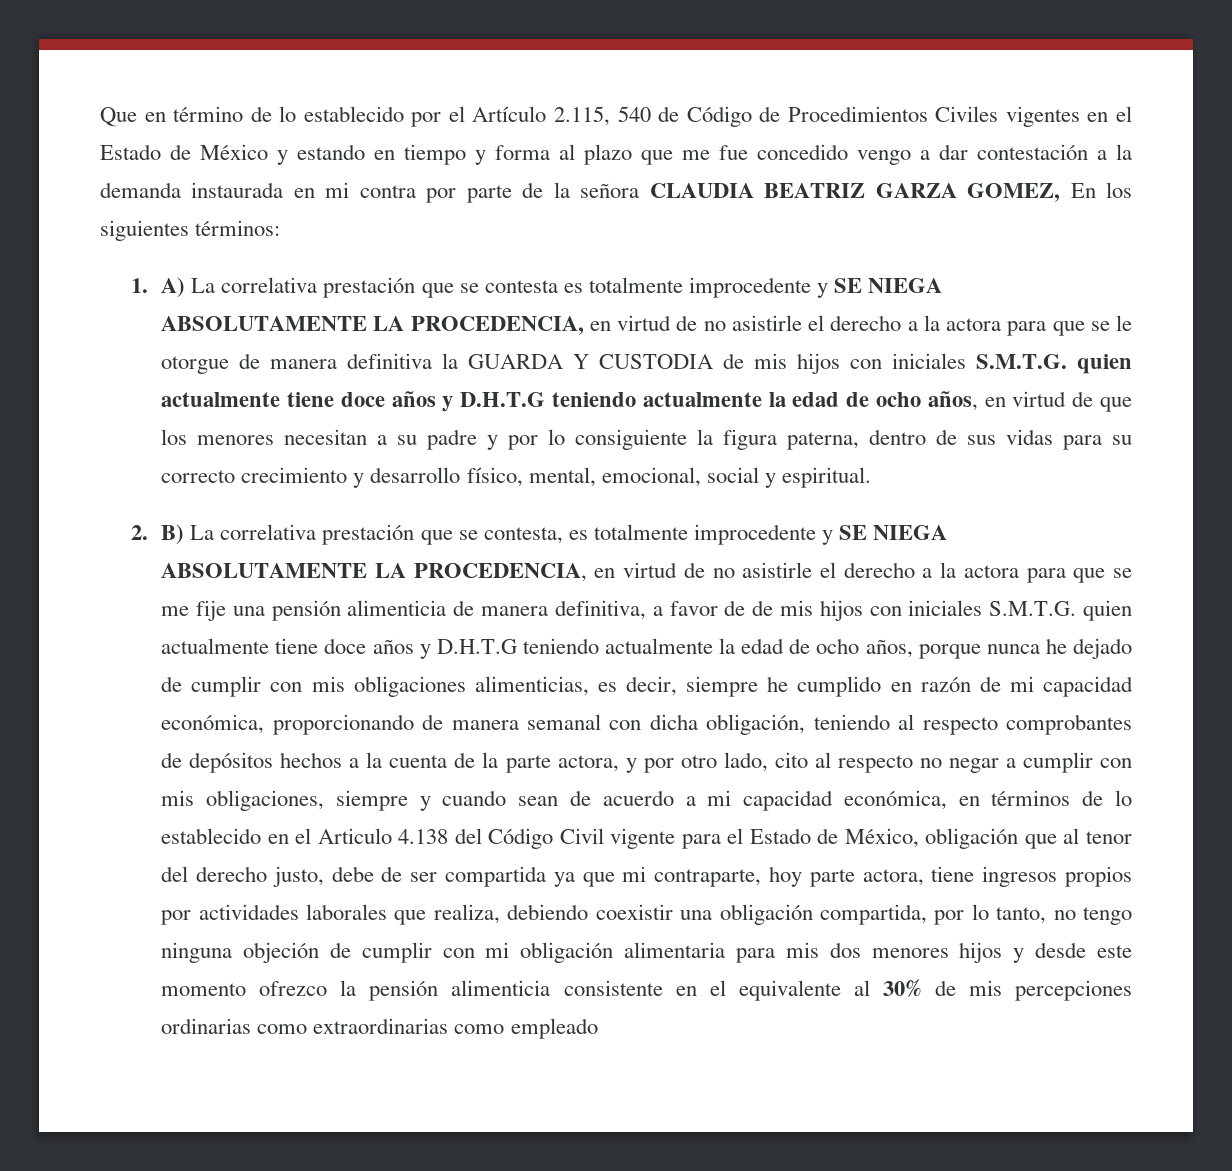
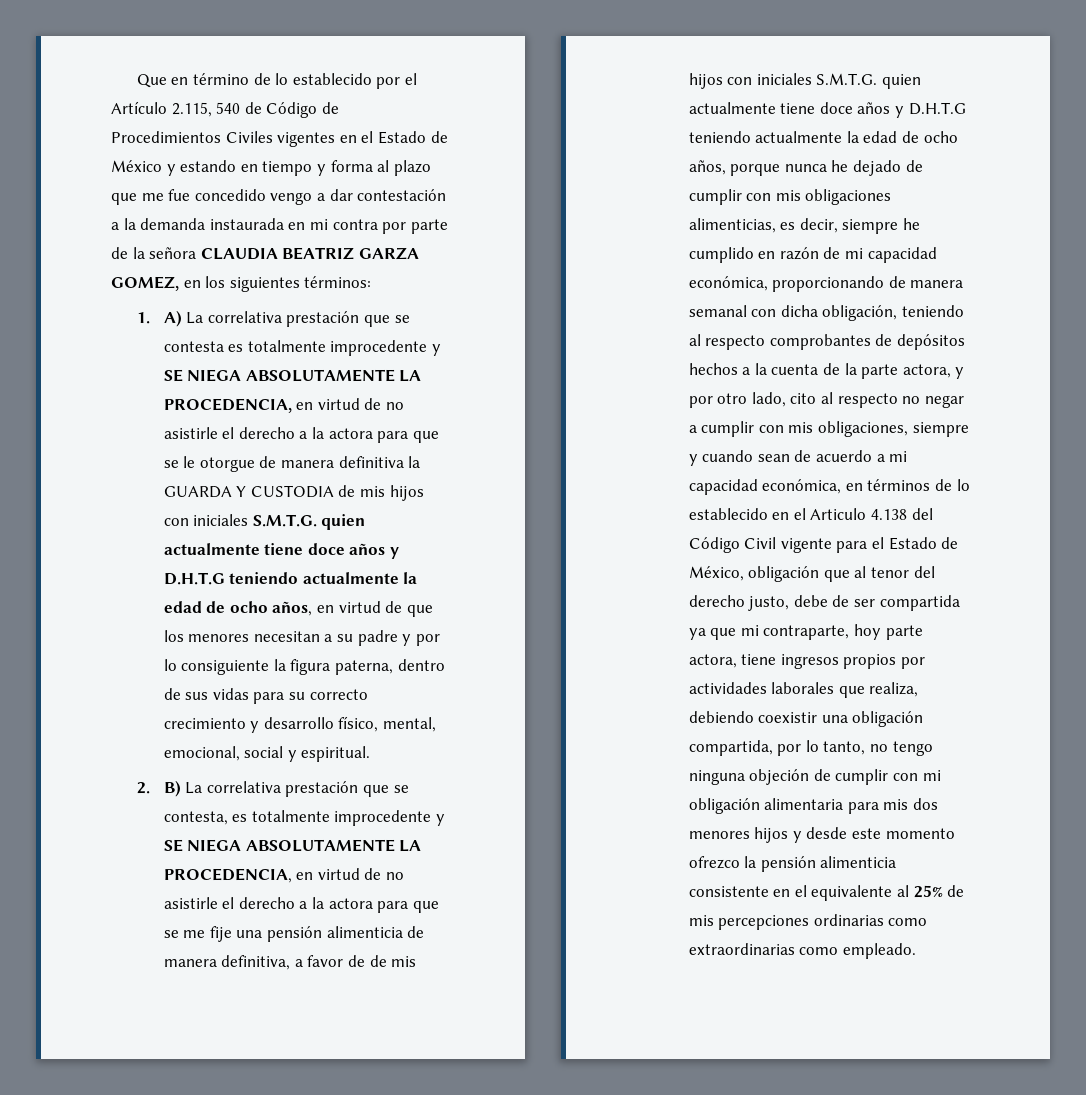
- Que en término de lo establecido por el Artículo 2.115, 540 de Código de Procedimientos Civiles vigentes en el Estado de México y estando en tiempo y forma al plazo que me fue concedido vengo a dar contestación a la demanda instaurada en mi contra por parte de la señora CLAUDIA BEATRIZ GARZA GOMEZ, En los siguientes términos:
+ Que en término de lo establecido por el Artículo 2.115, 540 de Código de Procedimientos Civiles vigentes en el Estado de México y estando en tiempo y forma al plazo que me fue concedido vengo a dar contestación a la demanda instaurada en mi contra por parte de la señora CLAUDIA BEATRIZ GARZA GOMEZ, en los siguientes términos:
- 2. B) La correlativa prestación que se contesta, es totalmente improcedente y SE NIEGA ABSOLUTAMENTE LA PROCEDENCIA, en virtud de no asistirle el derecho a la actora para que se me fije una pensión alimenticia de manera definitiva, a favor de de mis hijos con iniciales S.M.T.G. quien actualmente tiene doce años y D.H.T.G teniendo actualmente la edad de ocho años, porque nunca he dejado de cumplir con mis obligaciones alimenticias, es decir, siempre he cumplido en razón de mi capacidad económica, proporcionando de manera semanal con dicha obligación, teniendo al respecto comprobantes de depósitos hechos a la cuenta de la parte actora, y por otro lado, cito al respecto no negar a cumplir con mis obligaciones, siempre y cuando sean de acuerdo a mi capacidad económica, en términos de lo establecido en el Articulo 4.138 del Código Civil vigente para el Estado de México, obligación que al tenor del derecho justo, debe de ser compartida ya que mi contraparte, hoy parte actora, tiene ingresos propios por actividades laborales que realiza, debiendo coexistir una obligación compartida, por lo tanto, no tengo ninguna objeción de cumplir con mi obligación alimentaria para mis dos menores hijos y desde este momento ofrezco la pensión alimenticia consistente en el equivalente al 30% de mis percepciones ordinarias como extraordinarias como empleado
+ 2. B) La correlativa prestación que se contesta, es totalmente improcedente y SE NIEGA ABSOLUTAMENTE LA PROCEDENCIA, en virtud de no asistirle el derecho a la actora para que se me fije una pensión alimenticia de manera definitiva, a favor de de mis hijos con iniciales S.M.T.G. quien actualmente tiene doce años y D.H.T.G teniendo actualmente la edad de ocho años, porque nunca he dejado de cumplir con mis obligaciones alimenticias, es decir, siempre he cumplido en razón de mi capacidad económica, proporcionando de manera semanal con dicha obligación, teniendo al respecto comprobantes de depósitos hechos a la cuenta de la parte actora, y por otro lado, cito al respecto no negar a cumplir con mis obligaciones, siempre y cuando sean de acuerdo a mi capacidad económica, en términos de lo establecido en el Articulo 4.138 del Código Civil vigente para el Estado de México, obligación que al tenor del derecho justo, debe de ser compartida ya que mi contraparte, hoy parte actora, tiene ingresos propios por actividades laborales que realiza, debiendo coexistir una obligación compartida, por lo tanto, no tengo ninguna objeción de cumplir con mi obligación alimentaria para mis dos menores hijos y desde este momento ofrezco la pensión alimenticia consistente en el equivalente al 25% de mis percepciones ordinarias como extraordinarias como empleado.

